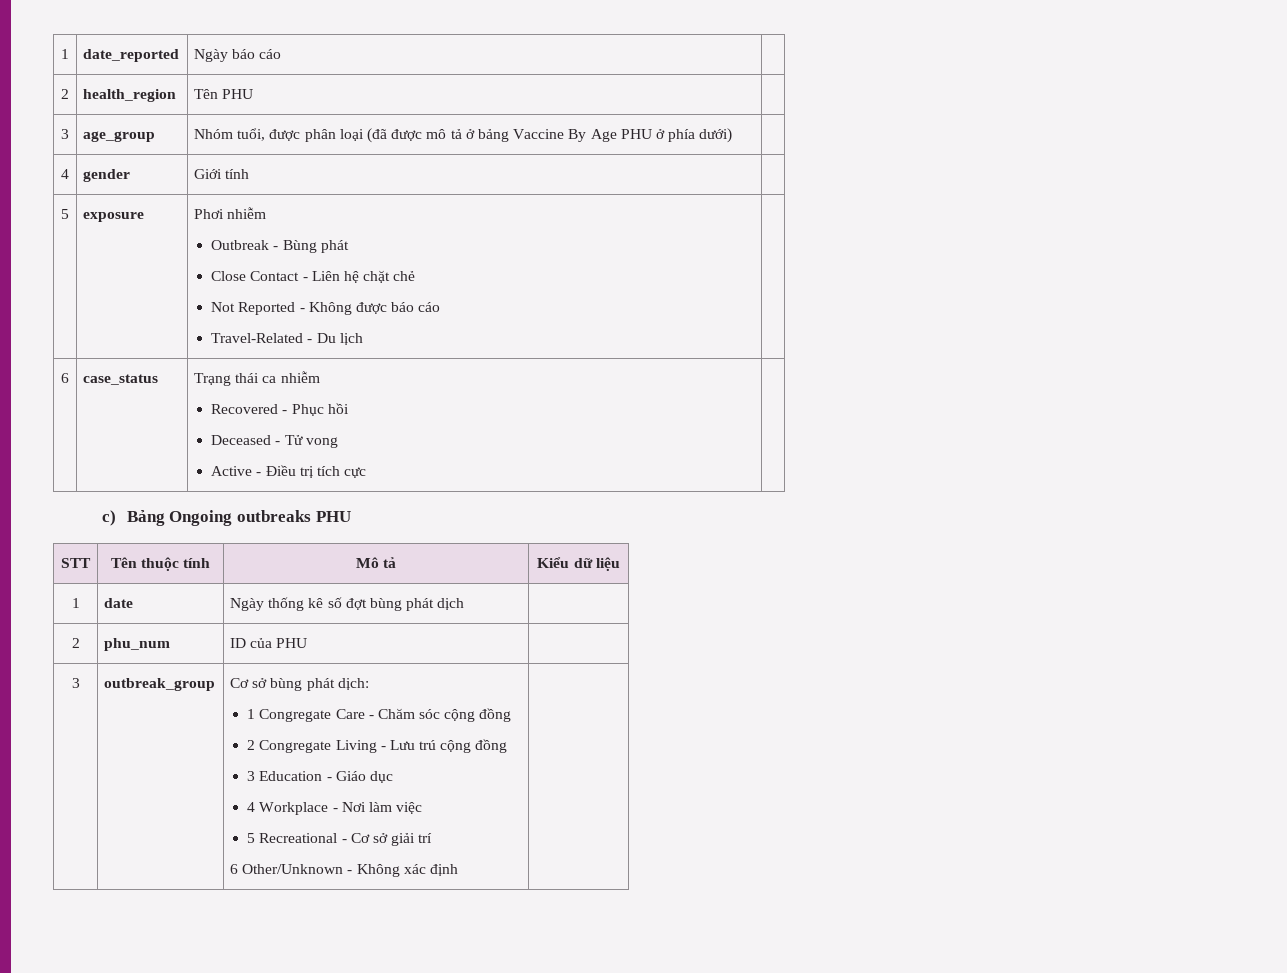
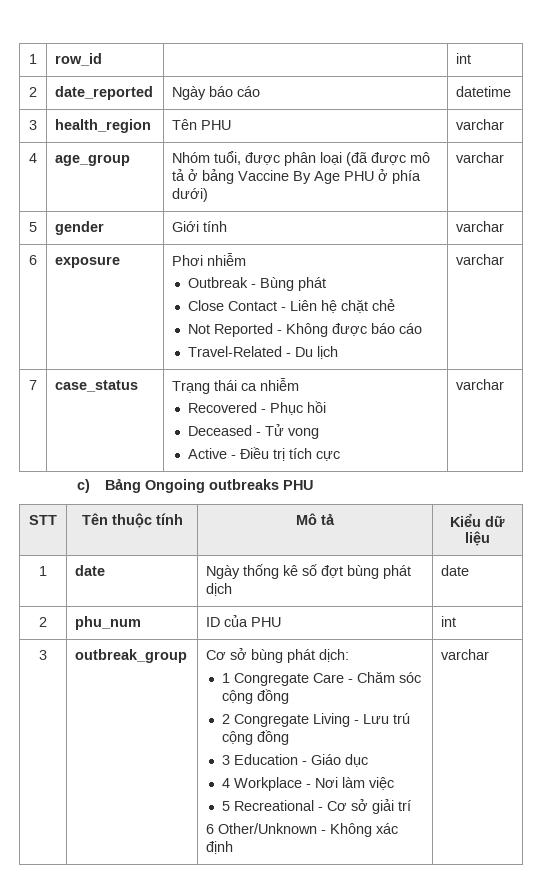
- 1 | date_reported | Ngày báo cáo |
- 2 | health_region | Tên PHU |
- 3 | age_group | Nhóm tuổi, được phân loại (đã được mô tả ở bảng Vaccine By Age PHU ở phía dưới) |
- 4 | gender | Giới tính |
- 5 | exposure | Phơi nhiễm
+ 1 | row_id | | int
+ 2 | date_reported | Ngày báo cáo | datetime
+ 3 | health_region | Tên PHU | varchar
+ 4 | age_group | Nhóm tuổi, được phân loại (đã được mô tả ở bảng Vaccine By Age PHU ở phía dưới) | varchar
+ 5 | gender | Giới tính | varchar
+ 6 | exposure | Phơi nhiễm
  Outbreak - Bùng phát
  Close Contact - Liên hệ chặt chẻ
  Not Reported - Không được báo cáo
- Travel-Related - Du lịch |
- 6 | case_status | Trạng thái ca nhiễm
+ Travel-Related - Du lịch | varchar
+ 7 | case_status | Trạng thái ca nhiễm
  Recovered - Phục hồi
  Deceased - Tử vong
- Active - Điều trị tích cực |
+ Active - Điều trị tích cực | varchar
- 1 | date | Ngày thống kê số đợt bùng phát dịch |
+ 1 | date | Ngày thống kê số đợt bùng phát dịch | date
- 2 | phu_num | ID của PHU |
+ 2 | phu_num | ID của PHU | int
- 6 Other/Unknown - Không xác định
+ 6 Other/Unknown - Không xác định | varchar

